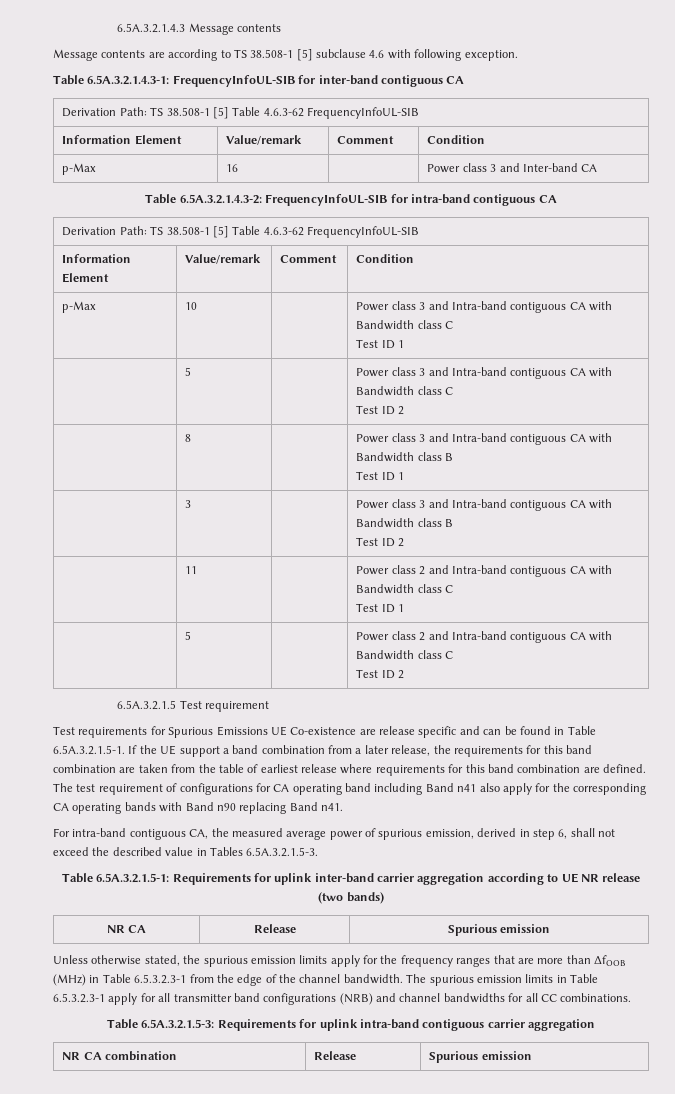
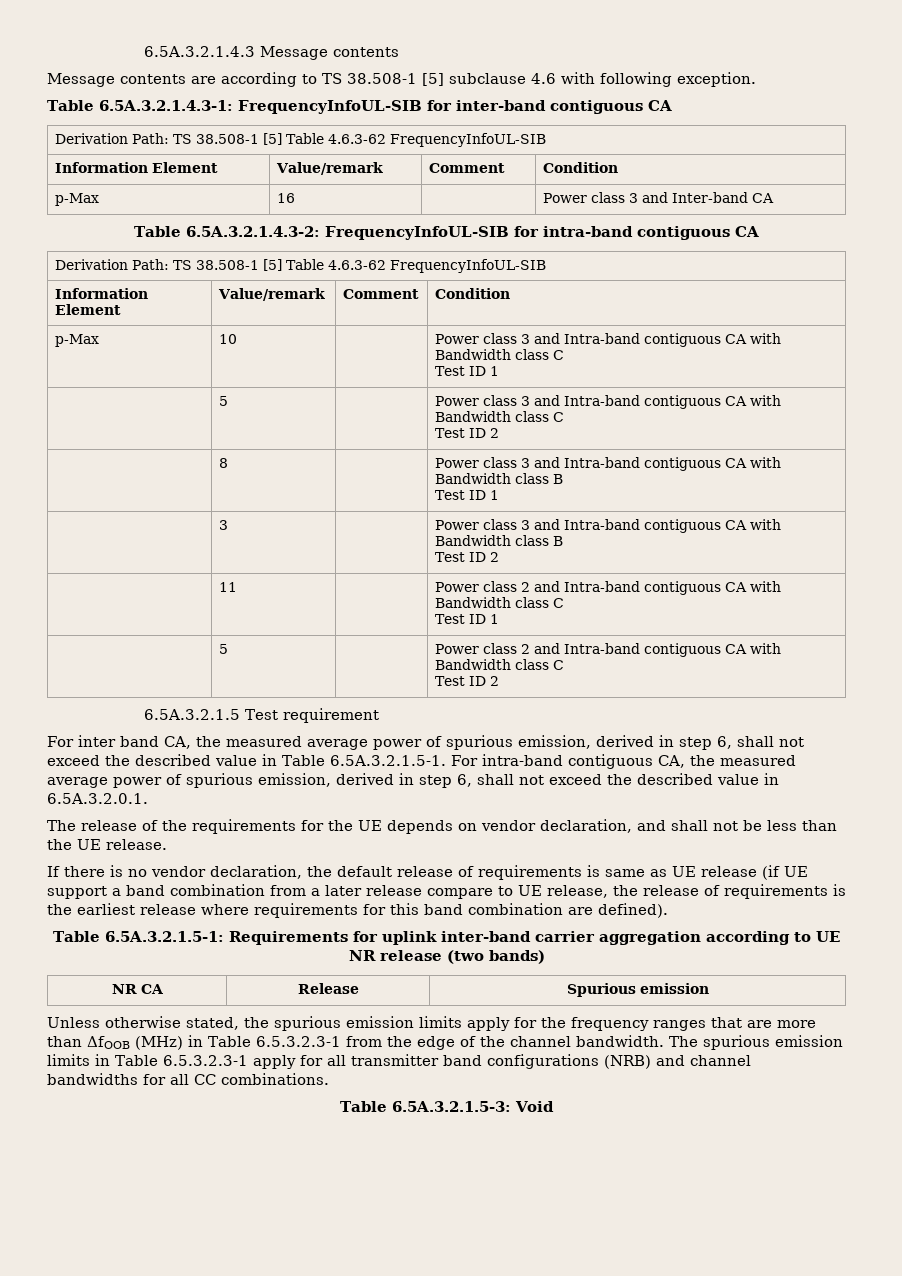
- Test requirements for Spurious Emissions UE Co-existence are release specific and can be found in Table 6.5A.3.2.1.5-1. If the UE support a band combination from a later release, the requirements for this band combination are taken from the table of earliest release where requirements for this band combination are defined. The test requirement of configurations for CA operating band including Band n41 also apply for the corresponding CA operating bands with Band n90 replacing Band n41.
- For intra-band contiguous CA, the measured average power of spurious emission, derived in step 6, shall not exceed the described value in Tables 6.5A.3.2.1.5-3.
+ For inter band CA, the measured average power of spurious emission, derived in step 6, shall not exceed the described value in Table 6.5A.3.2.1.5-1. For intra-band contiguous CA, the measured average power of spurious emission, derived in step 6, shall not exceed the described value in 6.5A.3.2.0.1.
+ The release of the requirements for the UE depends on vendor declaration, and shall not be less than the UE release.
+ If there is no vendor declaration, the default release of requirements is same as UE release (if UE support a band combination from a later release compare to UE release, the release of requirements is the earliest release where requirements for this band combination are defined).
- Table 6.5A.3.2.1.5-3: Requirements for uplink intra-band contiguous carrier aggregation
- NR CA combination | Release | Spurious emission
+ Table 6.5A.3.2.1.5-3: Void

